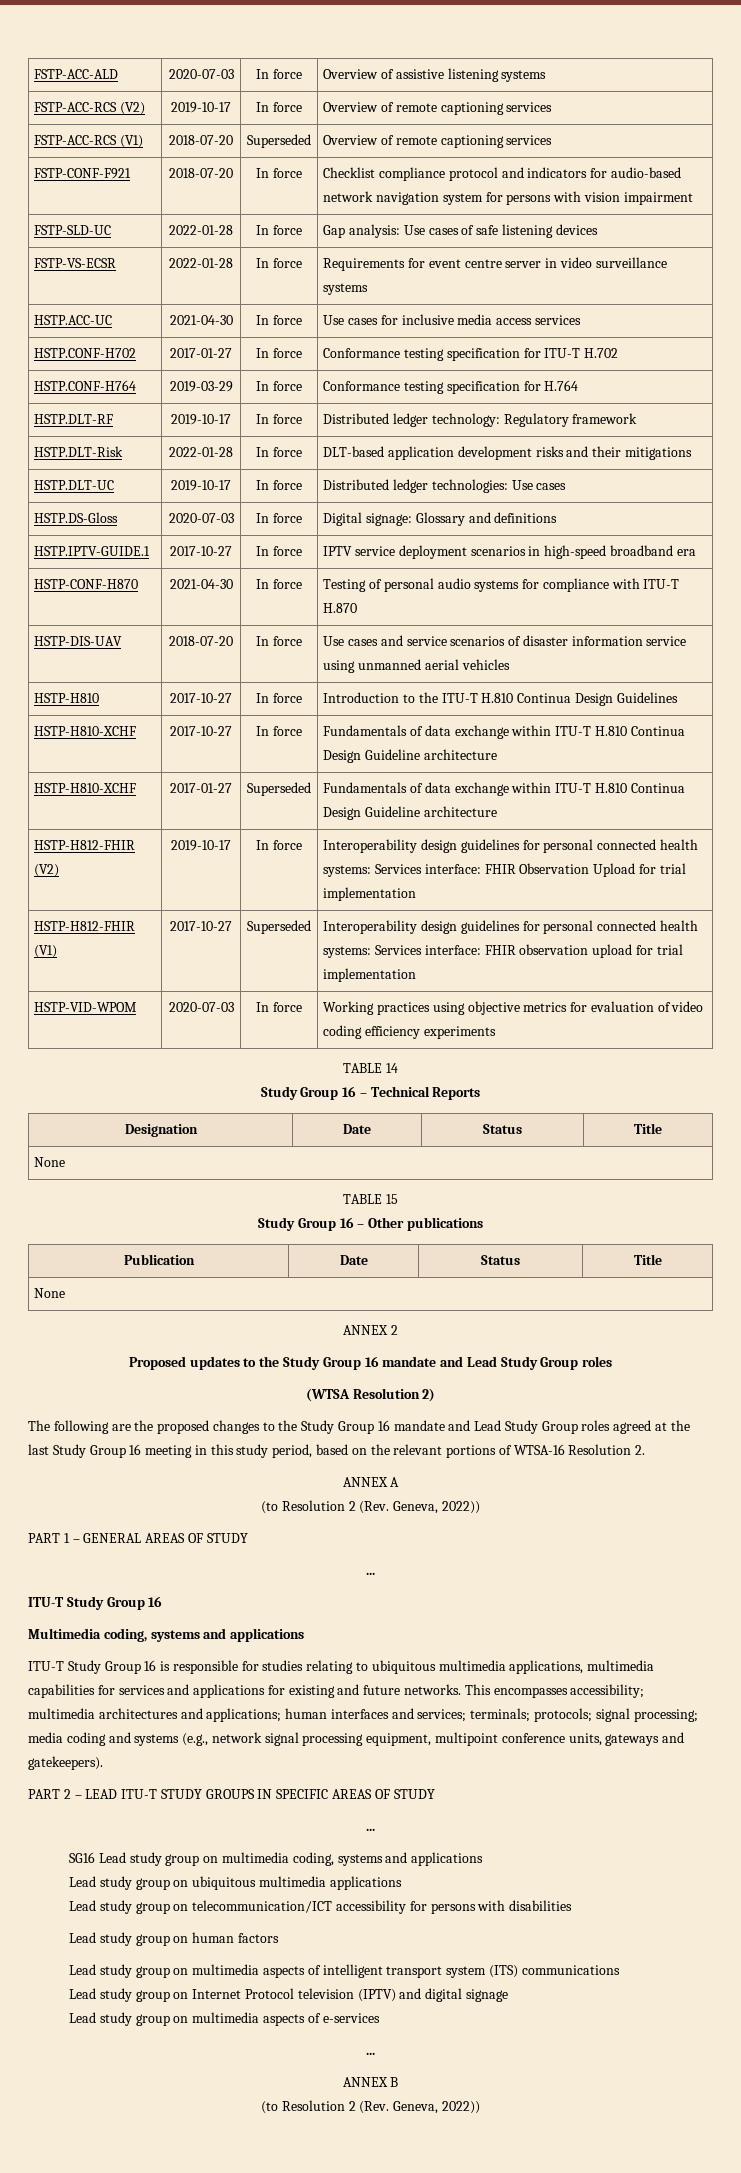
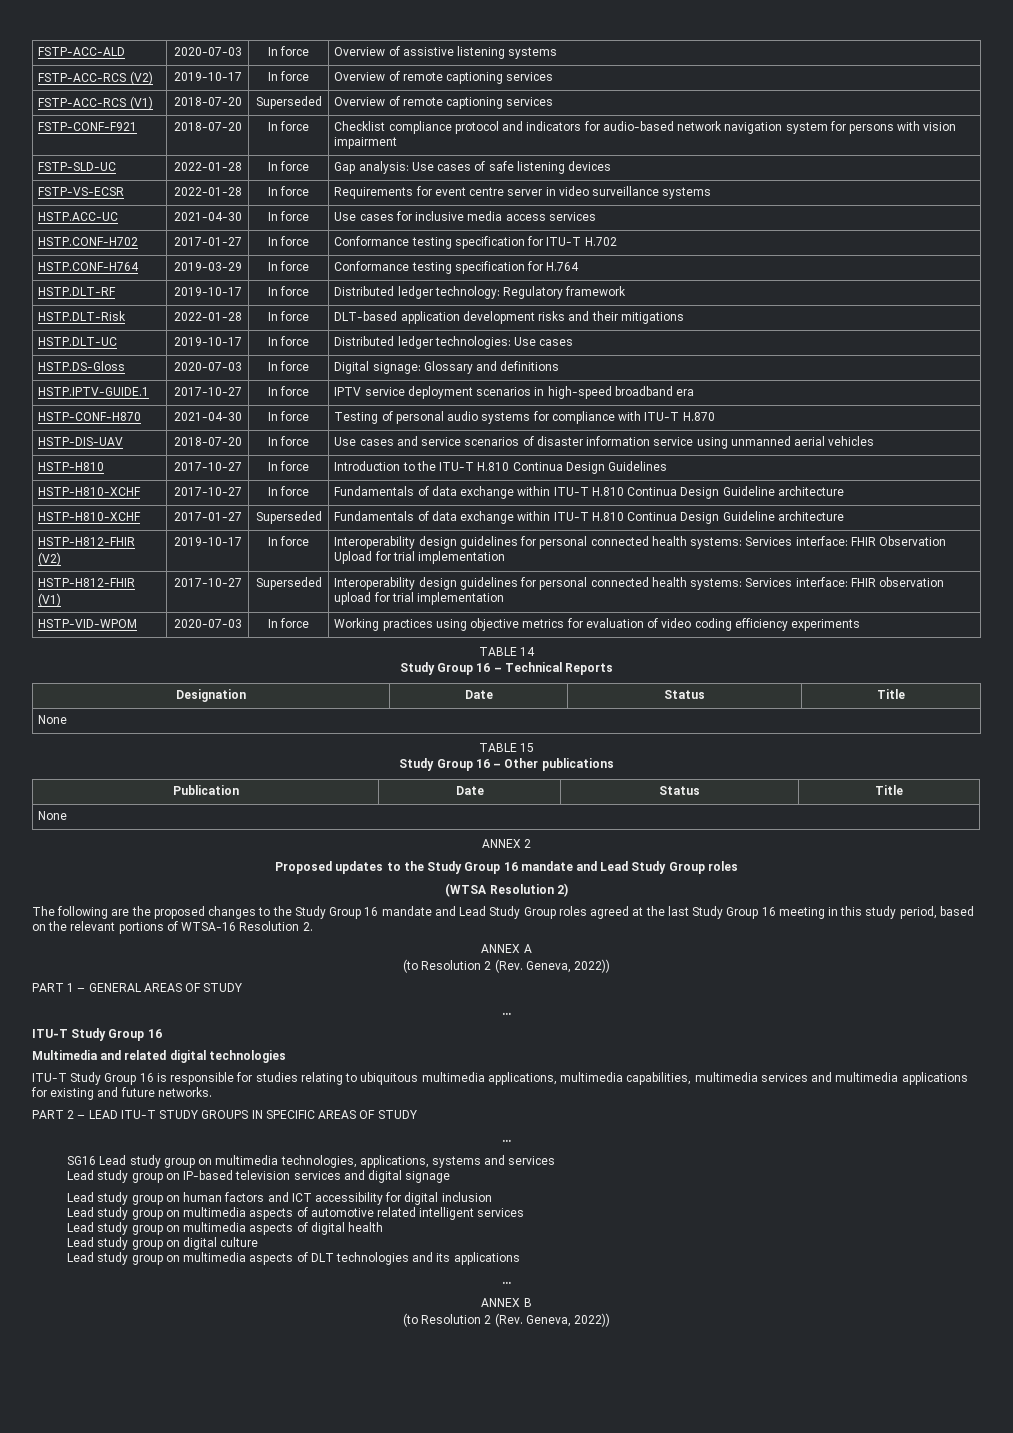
- Multimedia coding, systems and applications
+ Multimedia and related digital technologies
- ITU-T Study Group 16 is responsible for studies relating to ubiquitous multimedia applications, multimedia capabilities for services and applications for existing and future networks. This encompasses accessibility; multimedia architectures and applications; human interfaces and services; terminals; protocols; signal processing; media coding and systems (e.g., network signal processing equipment, multipoint conference units, gateways and gatekeepers).
+ ITU-T Study Group 16 is responsible for studies relating to ubiquitous multimedia applications, multimedia capabilities, multimedia services and multimedia applications for existing and future networks.
- SG16 Lead study group on multimedia coding, systems and applications
- Lead study group on ubiquitous multimedia applications
- Lead study group on telecommunication/ICT accessibility for persons with disabilities
+ SG16 Lead study group on multimedia technologies, applications, systems and services
+ Lead study group on IP-based television services and digital signage
- Lead study group on human factors
- Lead study group on multimedia aspects of intelligent transport system (ITS) communications
- Lead study group on Internet Protocol television (IPTV) and digital signage
- Lead study group on multimedia aspects of e-services
+ Lead study group on human factors and ICT accessibility for digital inclusion
+ Lead study group on multimedia aspects of automotive related intelligent services
+ Lead study group on multimedia aspects of digital health
+ Lead study group on digital culture
+ Lead study group on multimedia aspects of DLT technologies and its applications

